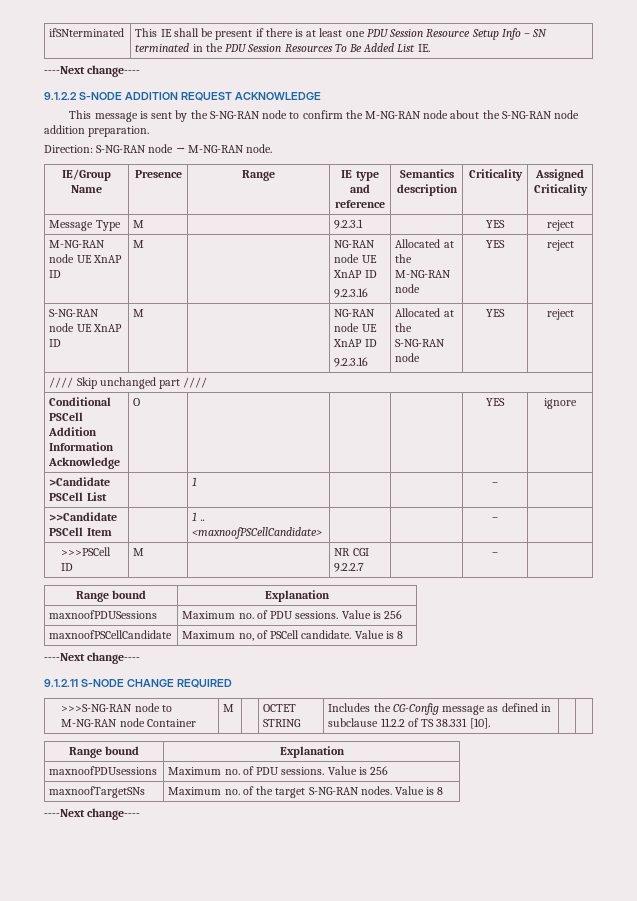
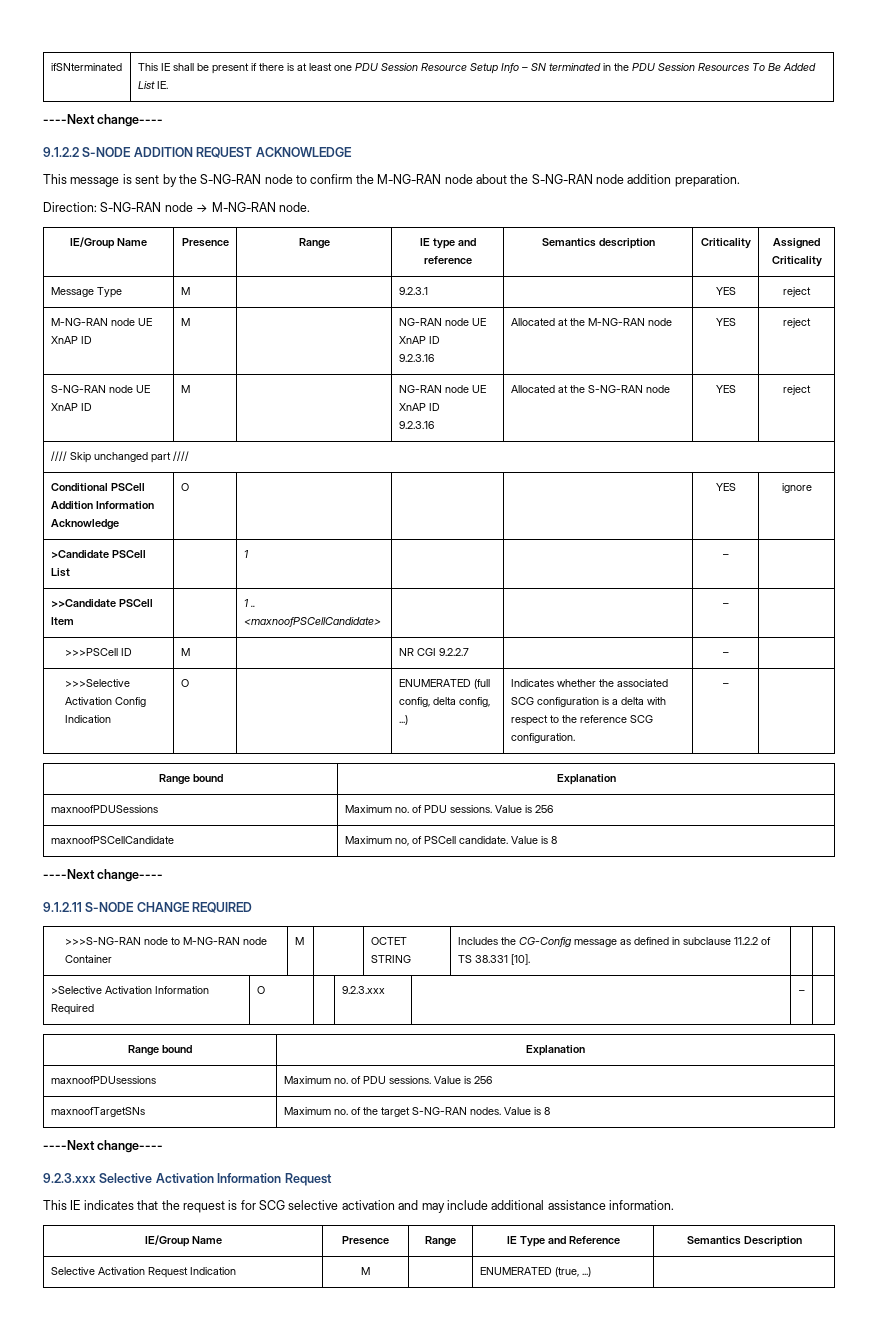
+ >>>Selective Activation Config Indication | O | | ENUMERATED (full config, delta config, ...) | Indicates whether the associated SCG configuration is a delta with respect to the reference SCG configuration. | – |
+ >Selective Activation Information Required | O | | 9.2.3.xxx | | – |
+ 9.2.3.xxx Selective Activation Information Request
+ This IE indicates that the request is for SCG selective activation and may include additional assistance information.
+ IE/Group Name | Presence | Range | IE Type and Reference | Semantics Description
+ Selective Activation Request Indication | M | | ENUMERATED (true, ...) |

